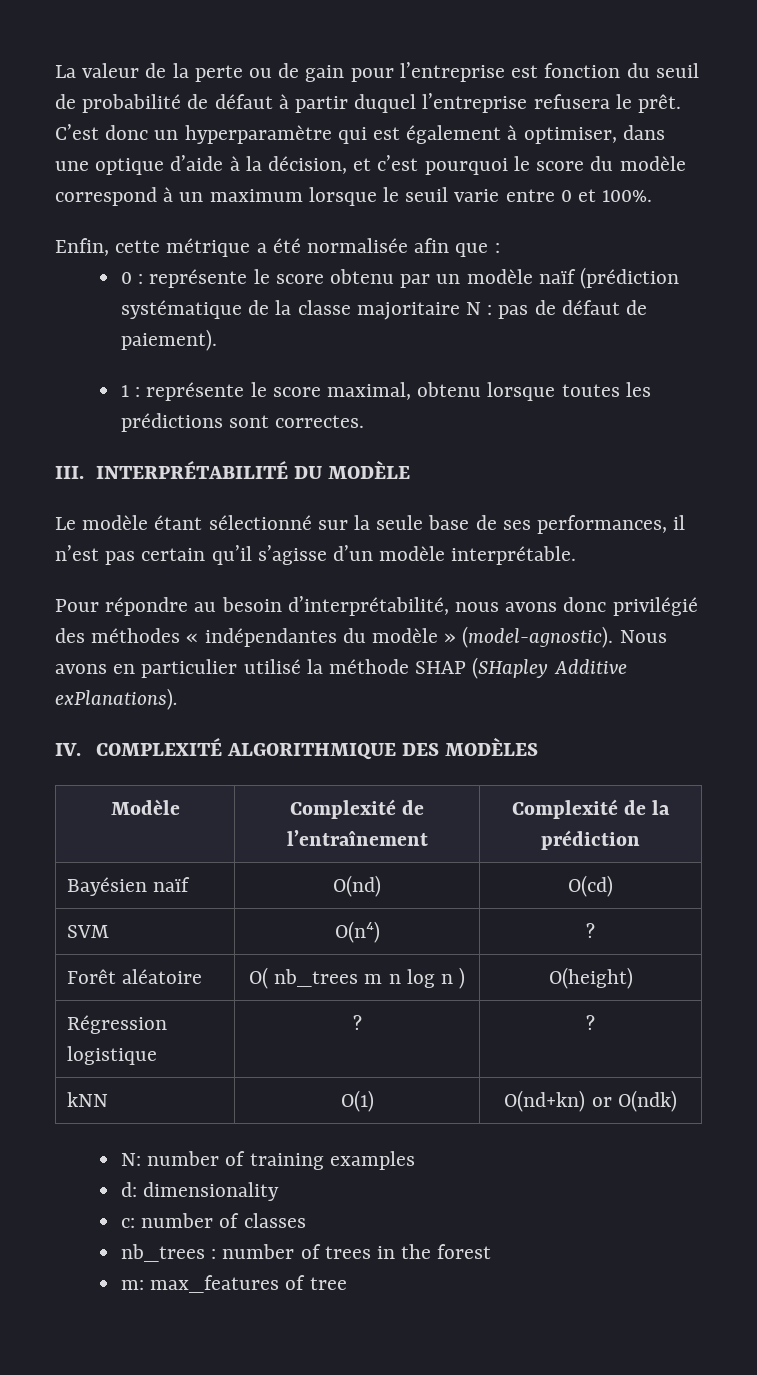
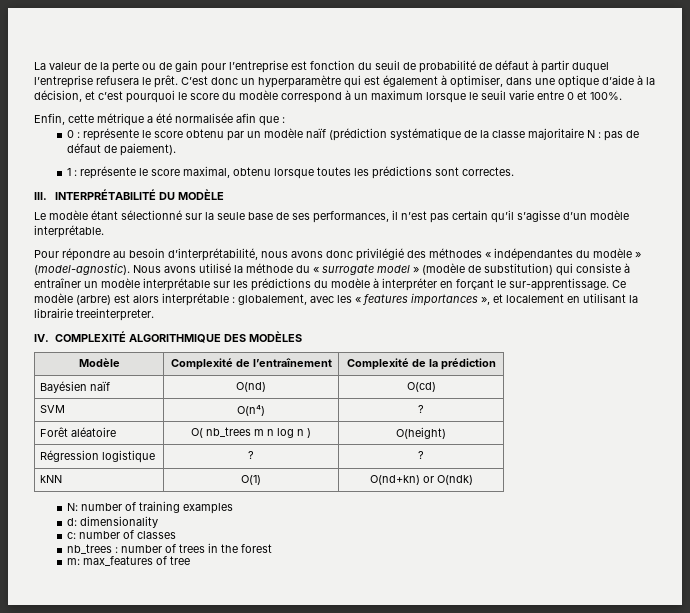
- Nous avons en particulier utilisé la méthode SHAP (SHapley Additive exPlanations).
+ Nous avons utilisé la méthode du « surrogate model » (modèle de substitution) qui consiste à entraîner un modèle interprétable sur les prédictions du modèle à interpréter en forçant le sur-apprentissage. Ce modèle (arbre) est alors interprétable : globalement, avec les « features importances », et localement en utilisant la librairie treeinterpreter.

